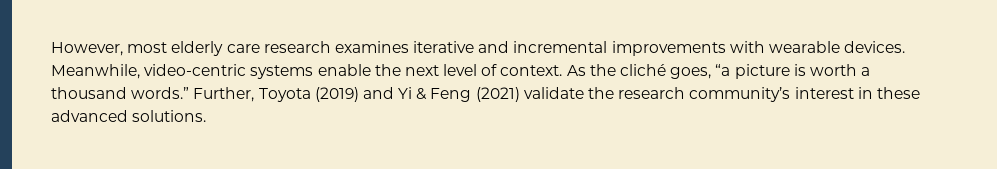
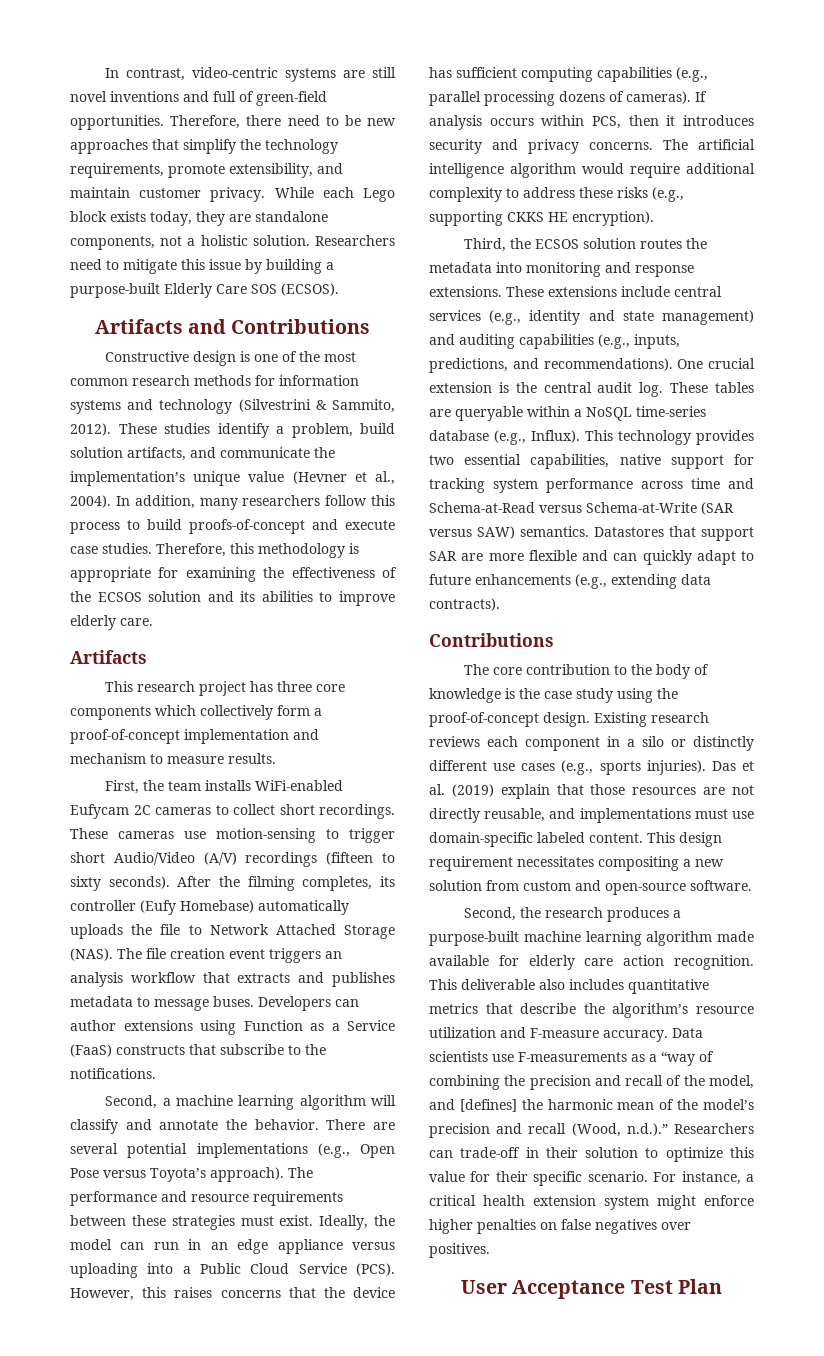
- However, most elderly care research examines iterative and incremental improvements with wearable devices. Meanwhile, video-centric systems enable the next level of context. As the cliché goes, “a picture is worth a thousand words.” Further, Toyota (2019) and Yi & Feng (2021) validate the research community’s interest in these advanced solutions.
+ In contrast, video-centric systems are still novel inventions and full of green-field opportunities. Therefore, there need to be new approaches that simplify the technology requirements, promote extensibility, and maintain customer privacy. While each Lego block exists today, they are standalone components, not a holistic solution. Researchers need to mitigate this issue by building a purpose-built Elderly Care SOS (ECSOS).
+ Artifacts and Contributions
+ Constructive design is one of the most common research methods for information systems and technology (Silvestrini & Sammito, 2012). These studies identify a problem, build solution artifacts, and communicate the implementation’s unique value (Hevner et al., 2004). In addition, many researchers follow this process to build proofs-of-concept and execute case studies. Therefore, this methodology is appropriate for examining the effectiveness of the ECSOS solution and its abilities to improve elderly care.
+ Artifacts
+ This research project has three core components which collectively form a proof-of-concept implementation and mechanism to measure results.
+ First, the team installs WiFi-enabled Eufycam 2C cameras to collect short recordings. These cameras use motion-sensing to trigger short Audio/Video (A/V) recordings (fifteen to sixty seconds). After the filming completes, its controller (Eufy Homebase) automatically uploads the file to Network Attached Storage (NAS). The file creation event triggers an analysis workflow that extracts and publishes metadata to message buses. Developers can author extensions using Function as a Service (FaaS) constructs that subscribe to the notifications.
+ Second, a machine learning algorithm will classify and annotate the behavior. There are several potential implementations (e.g., Open Pose versus Toyota’s approach). The performance and resource requirements between these strategies must exist. Ideally, the model can run in an edge appliance versus uploading into a Public Cloud Service (PCS). However, this raises concerns that the device has sufficient computing capabilities (e.g., parallel processing dozens of cameras). If analysis occurs within PCS, then it introduces security and privacy concerns. The artificial intelligence algorithm would require additional complexity to address these risks (e.g., supporting CKKS HE encryption).
+ Third, the ECSOS solution routes the metadata into monitoring and response extensions. These extensions include central services (e.g., identity and state management) and auditing capabilities (e.g., inputs, predictions, and recommendations). One crucial extension is the central audit log. These tables are queryable within a NoSQL time-series database (e.g., Influx). This technology provides two essential capabilities, native support for tracking system performance across time and Schema-at-Read versus Schema-at-Write (SAR versus SAW) semantics. Datastores that support SAR are more flexible and can quickly adapt to future enhancements (e.g., extending data contracts).
+ Contributions
+ The core contribution to the body of knowledge is the case study using the proof-of-concept design. Existing research reviews each component in a silo or distinctly different use cases (e.g., sports injuries). Das et al. (2019) explain that those resources are not directly reusable, and implementations must use domain-specific labeled content. This design requirement necessitates compositing a new solution from custom and open-source software.
+ Second, the research produces a purpose-built machine learning algorithm made available for elderly care action recognition. This deliverable also includes quantitative metrics that describe the algorithm’s resource utilization and F-measure accuracy. Data scientists use F-measurements as a “way of combining the precision and recall of the model, and [defines] the harmonic mean of the model’s precision and recall (Wood, n.d.).” Researchers can trade-off in their solution to optimize this value for their specific scenario. For instance, a critical health extension system might enforce higher penalties on false negatives over positives.
+ User Acceptance Test Plan

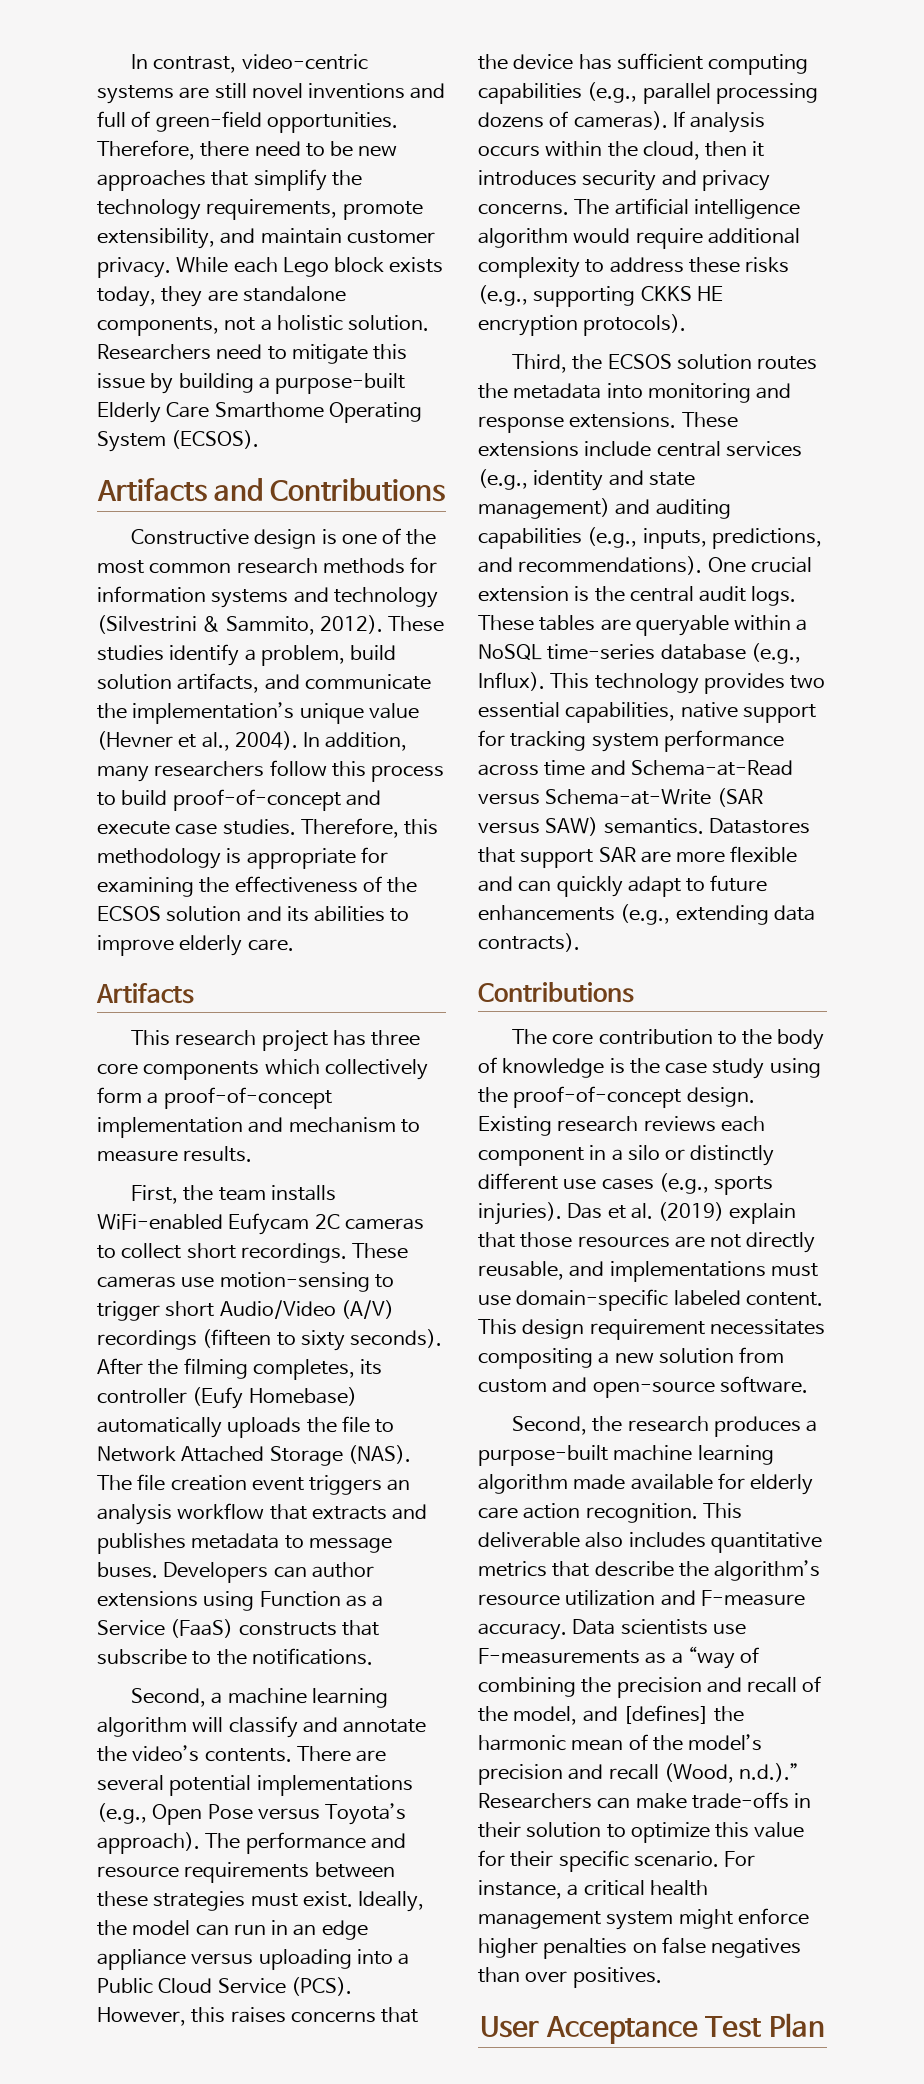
- Researchers need to mitigate this issue by building a purpose-built Elderly Care SOS (ECSOS).
+ Researchers need to mitigate this issue by building a purpose-built Elderly Care Smarthome Operating System (ECSOS).
- In addition, many researchers follow this process to build proofs-of-concept and execute case studies.
+ In addition, many researchers follow this process to build proof-of-concept and execute case studies.
- Second, a machine learning algorithm will classify and annotate the behavior.
+ Second, a machine learning algorithm will classify and annotate the video’s contents.
- If analysis occurs within PCS, then it introduces security and privacy concerns.
+ If analysis occurs within the cloud, then it introduces security and privacy concerns.
- The artificial intelligence algorithm would require additional complexity to address these risks (e.g., supporting CKKS HE encryption).
+ The artificial intelligence algorithm would require additional complexity to address these risks (e.g., supporting CKKS HE encryption protocols).
- One crucial extension is the central audit log.
+ One crucial extension is the central audit logs.
- Data scientists use F-measurements as a “way of combining the precision and recall of the model, and [defines] the harmonic mean of the model’s precision and recall (Wood, n.d.).” Researchers can trade-off in their solution to optimize this value for their specific scenario.
+ Data scientists use F-measurements as a “way of combining the precision and recall of the model, and [defines] the harmonic mean of the model’s precision and recall (Wood, n.d.).” Researchers can make trade-offs in their solution to optimize this value for their specific scenario.
- For instance, a critical health extension system might enforce higher penalties on false negatives over positives.
+ For instance, a critical health management system might enforce higher penalties on false negatives than over positives.

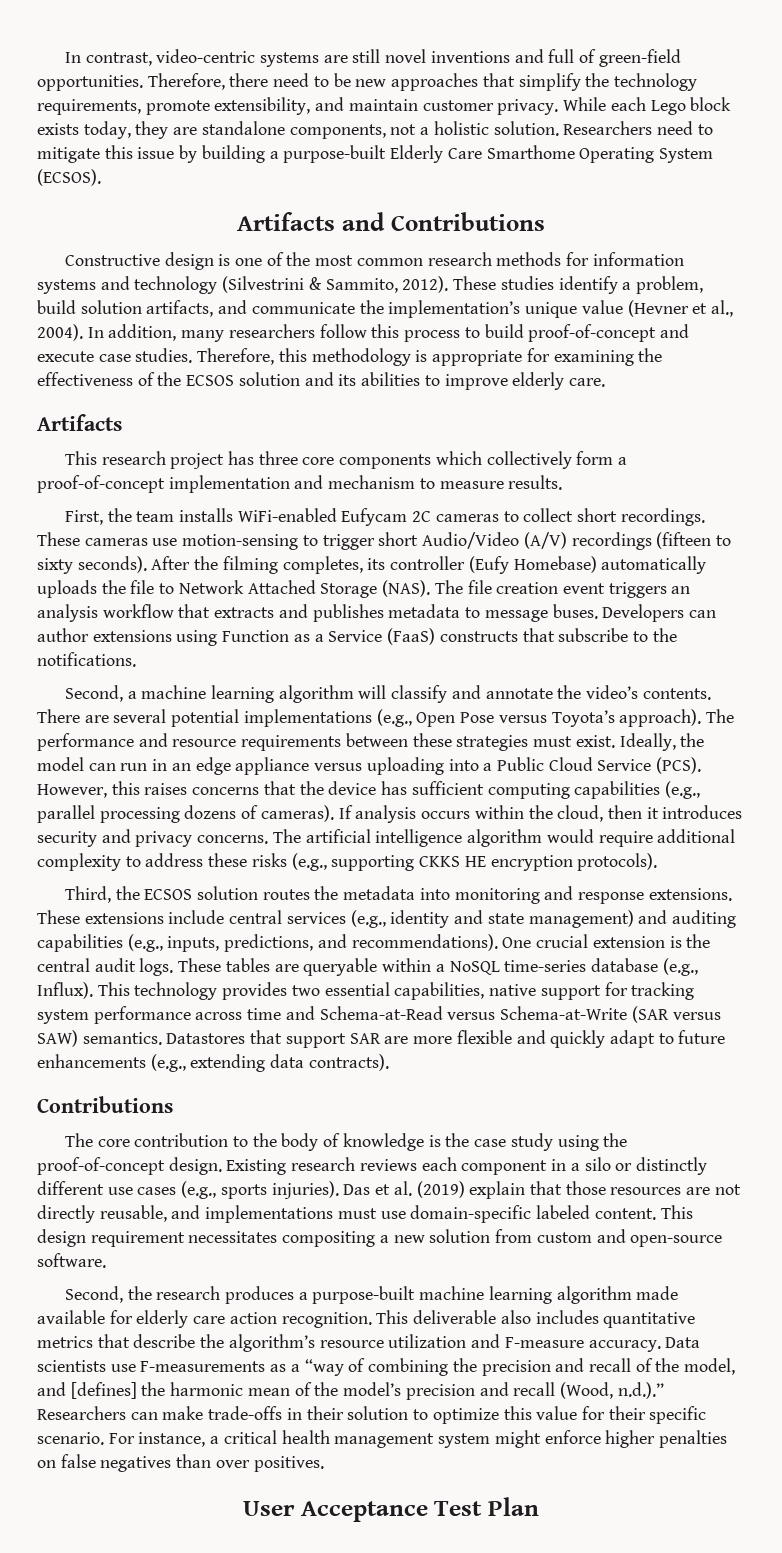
- Datastores that support SAR are more flexible and can quickly adapt to future enhancements (e.g., extending data contracts).
+ Datastores that support SAR are more flexible and quickly adapt to future enhancements (e.g., extending data contracts).

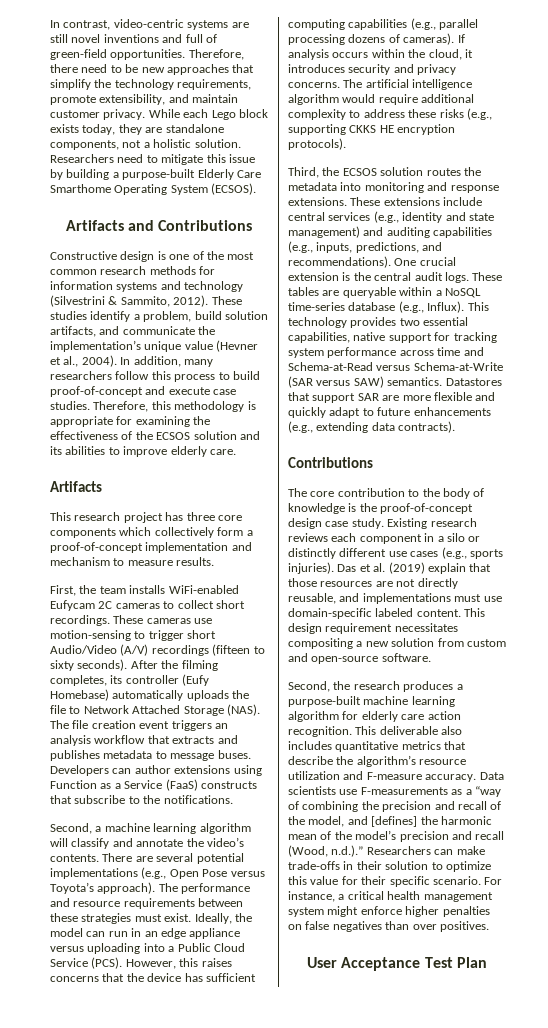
- If analysis occurs within the cloud, then it introduces security and privacy concerns.
+ If analysis occurs within the cloud, it introduces security and privacy concerns.
- The core contribution to the body of knowledge is the case study using the proof-of-concept design.
+ The core contribution to the body of knowledge is the proof-of-concept design case study.
- Second, the research produces a purpose-built machine learning algorithm made available for elderly care action recognition.
+ Second, the research produces a purpose-built machine learning algorithm for elderly care action recognition.

